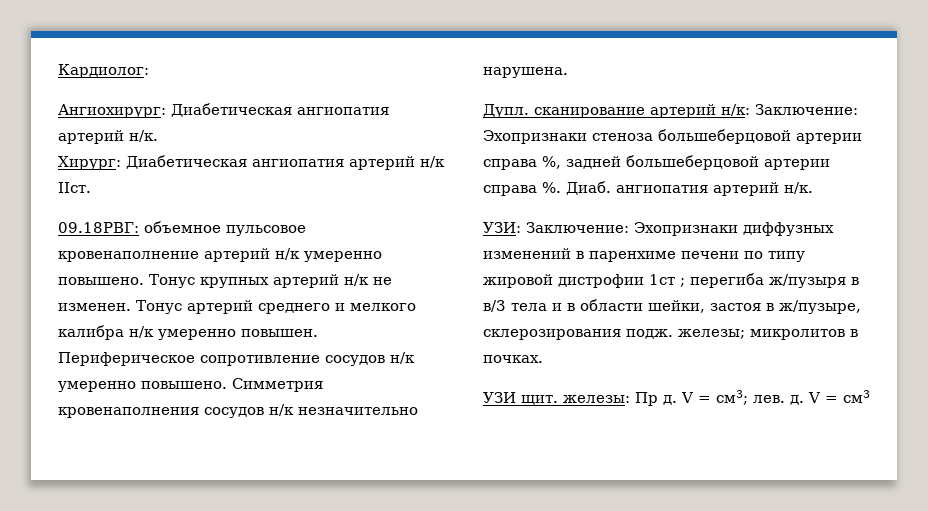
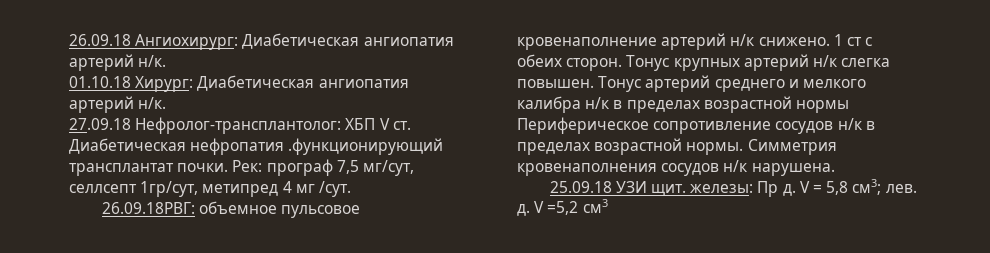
- Кардиолог:
- Ангиохирург: Диабетическая ангиопатия артерий н/к.
+ 26.09.18 Ангиохирург: Диабетическая ангиопатия артерий н/к.
- Хирург: Диабетическая ангиопатия артерий н/к IIcт.
- 09.18РВГ: объемное пульсовое кровенаполнение артерий н/к умеренно повышено.
+ 01.10.18 Хирург: Диабетическая ангиопатия артерий н/к.
+ 27.09.18 Нефролог-трансплантолог: ХБП V ст. Диабетическая нефропатия .функционирующий трансплантат почки. Рек: програф 7,5 мг/сут, селлсепт 1гр/сут, метипред 4 мг /сут.
+ 26.09.18РВГ: объемное пульсовое кровенаполнение артерий н/к снижено. 1 ст с обеих сторон.
- Тонус крупных артерий н/к не изменен.
+ Тонус крупных артерий н/к слегка повышен.
- Тонус артерий среднего и мелкого калибра н/к умеренно повышен. Периферическое сопротивление сосудов н/к умеренно повышено.
+ Тонус артерий среднего и мелкого калибра н/к в пределах возрастной нормы Периферическое сопротивление сосудов н/к в пределах возрастной нормы.
- Симметрия кровенаполнения сосудов н/к незначительно нарушена.
+ Симметрия кровенаполнения сосудов н/к нарушена.
- Дупл. сканирование артерий н/к: Заключение: Эхопризнаки стеноза большеберцовой артерии справа %, задней большеберцовой артерии справа %. Диаб. ангиопатия артерий н/к.
- УЗИ: Заключение: Эхопризнаки диффузных изменений в паренхиме печени по типу жировой дистрофии 1ст ; перегиба ж/пузыря в в/3 тела и в области шейки, застоя в ж/пузыре, склерозирования подж. железы; микролитов в почках.
- УЗИ щит. железы: Пр д.
+ 25.09.18 УЗИ щит. железы: Пр д.
- V = см3; лев. д.
+ V = 5,8 см3; лев. д.
- V = см3
+ V =5,2 см3

